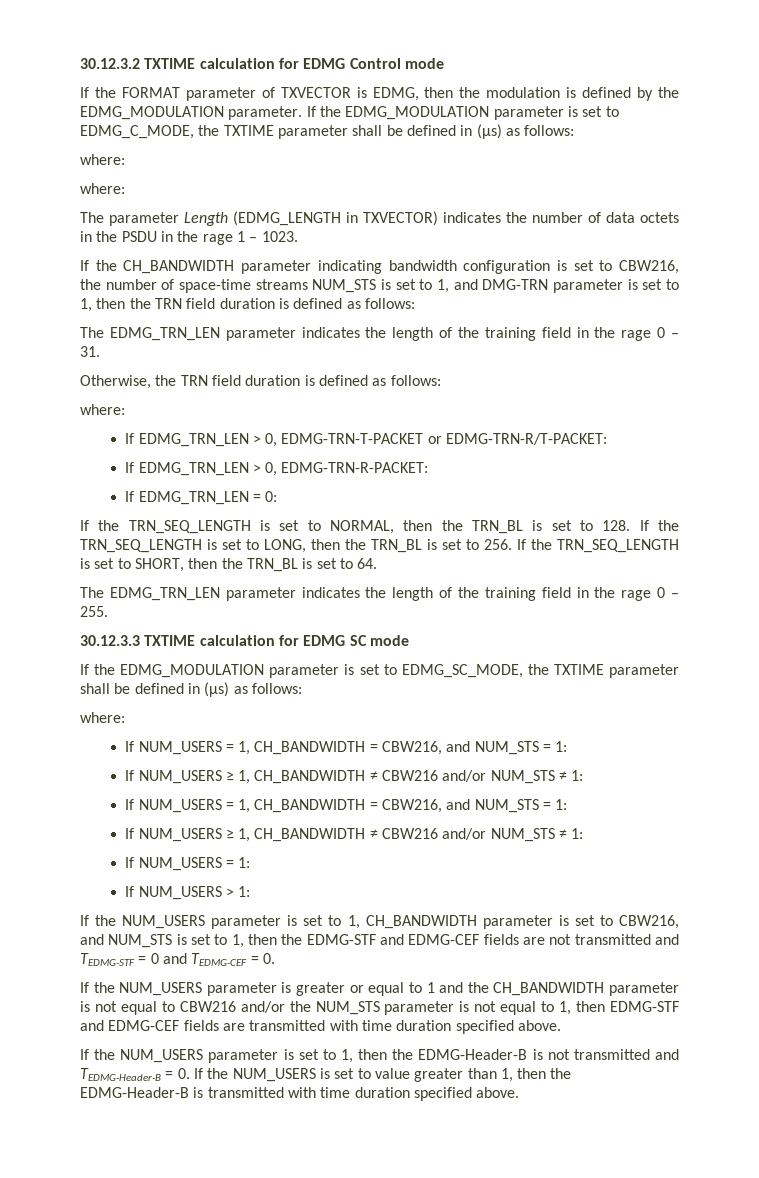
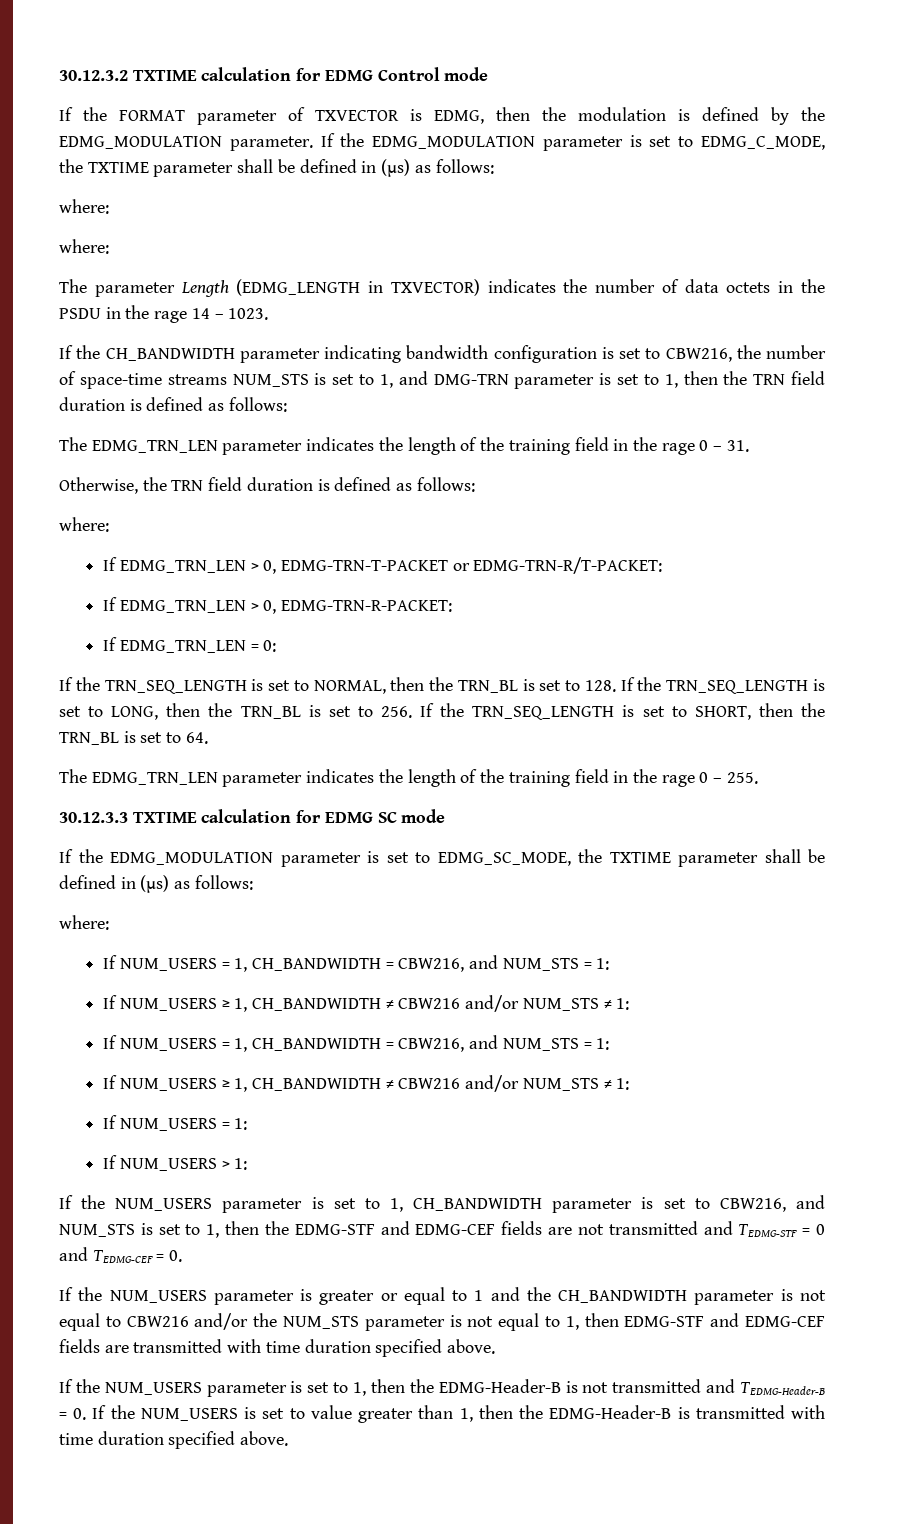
- The parameter Length (EDMG_LENGTH in TXVECTOR) indicates the number of data octets in the PSDU in the rage 1 – 1023.
+ The parameter Length (EDMG_LENGTH in TXVECTOR) indicates the number of data octets in the PSDU in the rage 14 – 1023.

